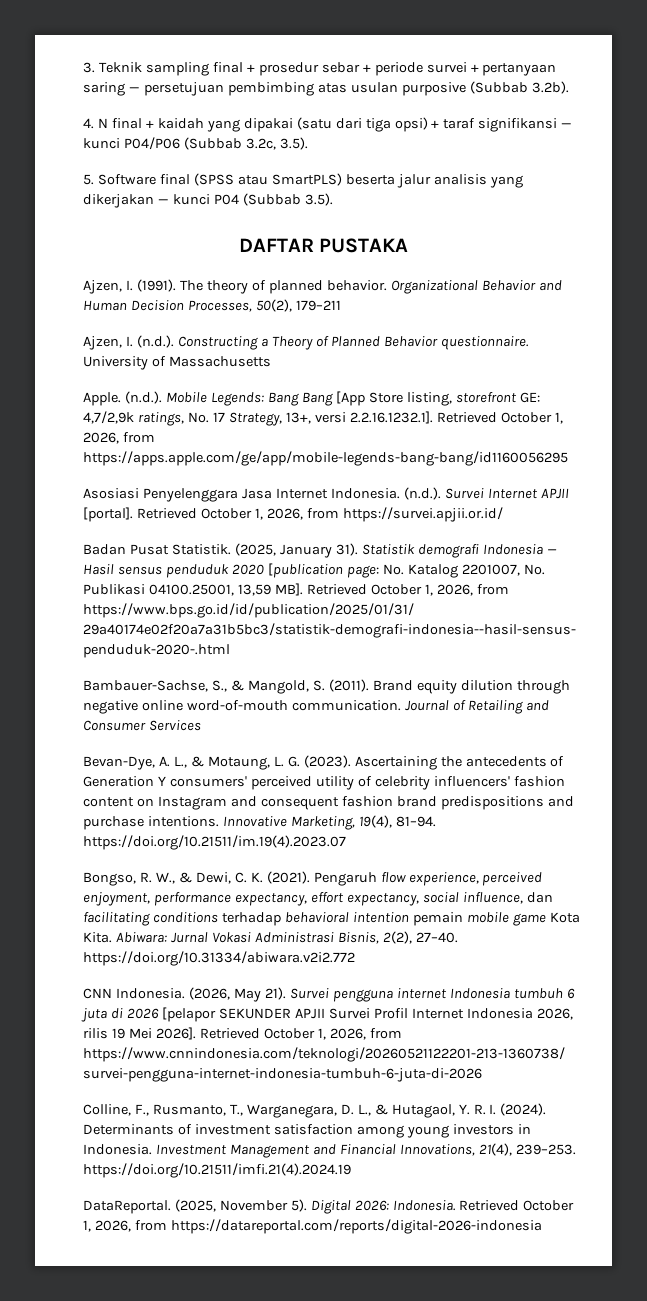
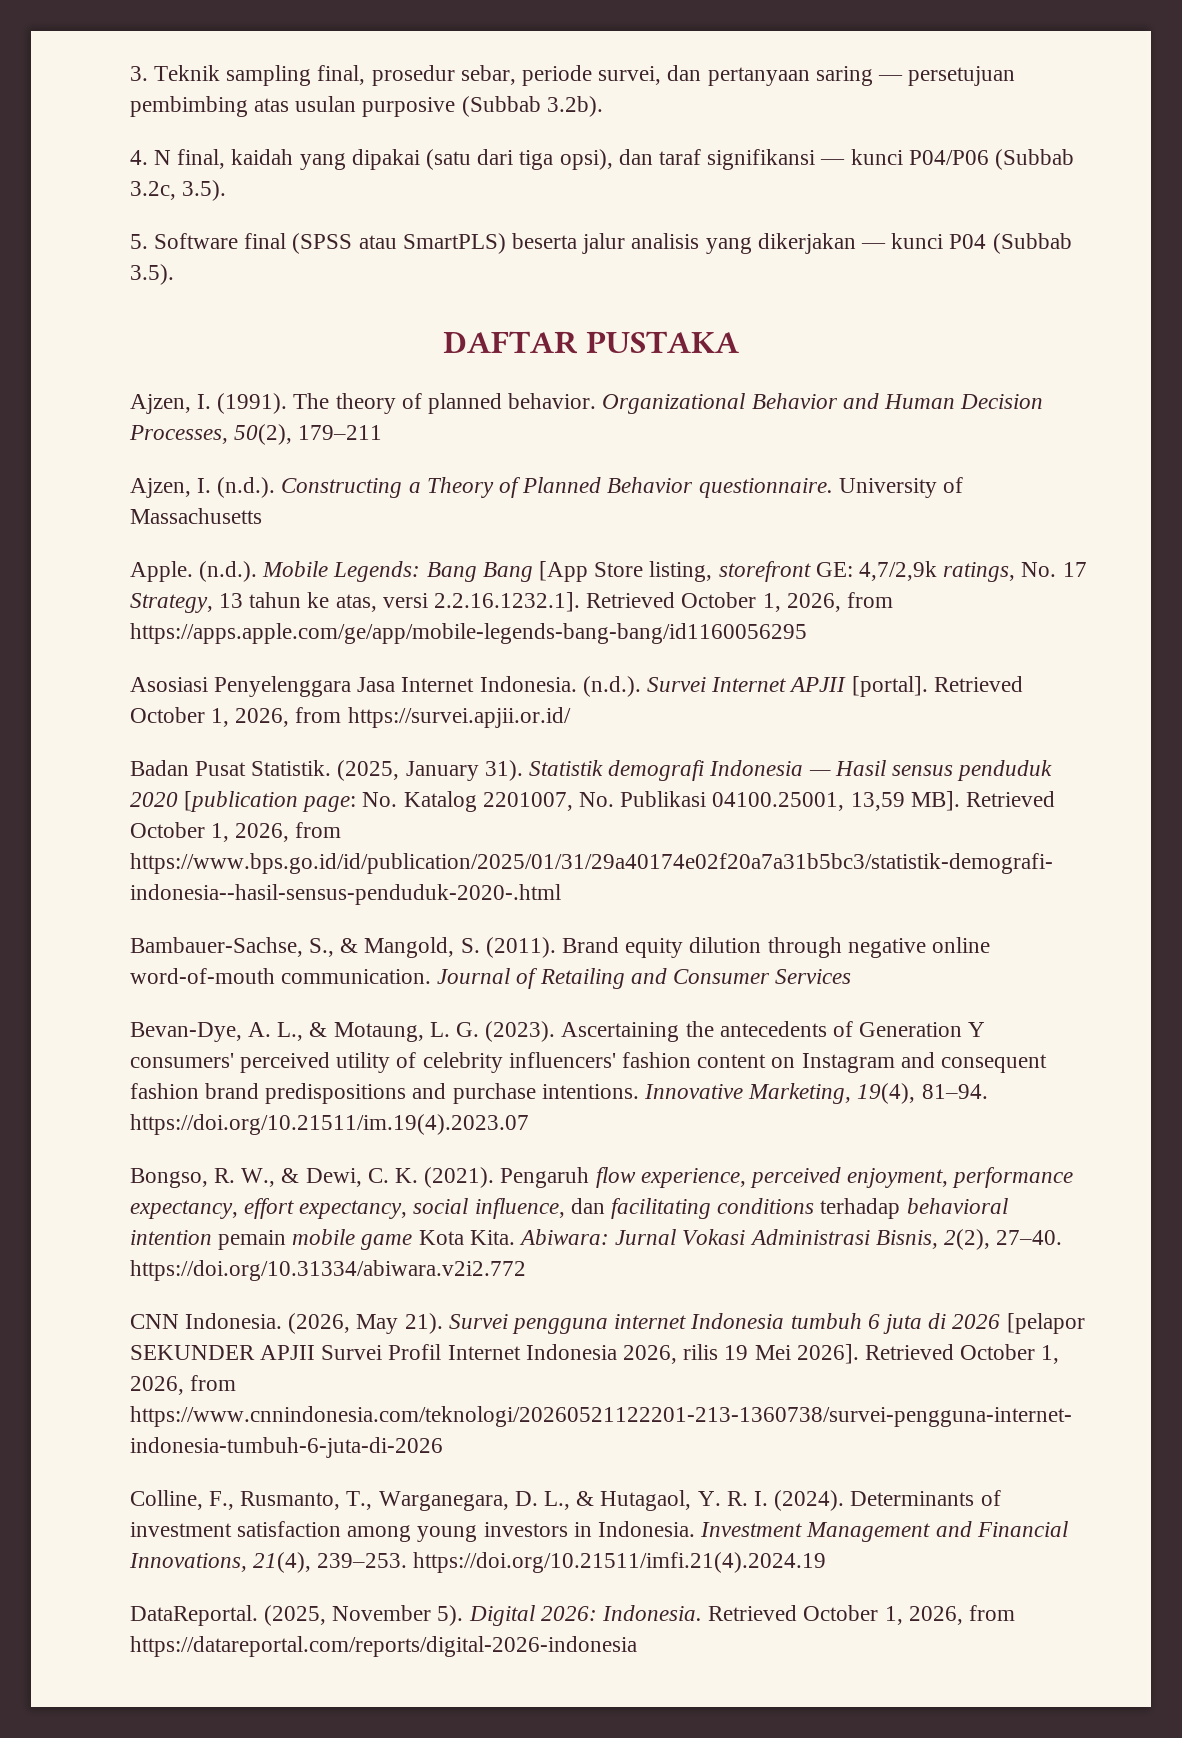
- 3. Teknik sampling final + prosedur sebar + periode survei + pertanyaan saring — persetujuan pembimbing atas usulan purposive (Subbab 3.2b).
+ 3. Teknik sampling final, prosedur sebar, periode survei, dan pertanyaan saring — persetujuan pembimbing atas usulan purposive (Subbab 3.2b).
- 4. N final + kaidah yang dipakai (satu dari tiga opsi) + taraf signifikansi — kunci P04/P06 (Subbab 3.2c, 3.5).
+ 4. N final, kaidah yang dipakai (satu dari tiga opsi), dan taraf signifikansi — kunci P04/P06 (Subbab 3.2c, 3.5).
- (n.d.). Mobile Legends: Bang Bang [App Store listing, storefront GE: 4,7/2,9k ratings, No. 17 Strategy, 13+, versi 2.2.16.1232.1]. Retrieved October 1, 2026, from https://apps.apple.com/ge/app/mobile-legends-bang-bang/id1160056295
+ (n.d.). Mobile Legends: Bang Bang [App Store listing, storefront GE: 4,7/2,9k ratings, No. 17 Strategy, 13 tahun ke atas, versi 2.2.16.1232.1]. Retrieved October 1, 2026, from https://apps.apple.com/ge/app/mobile-legends-bang-bang/id1160056295

